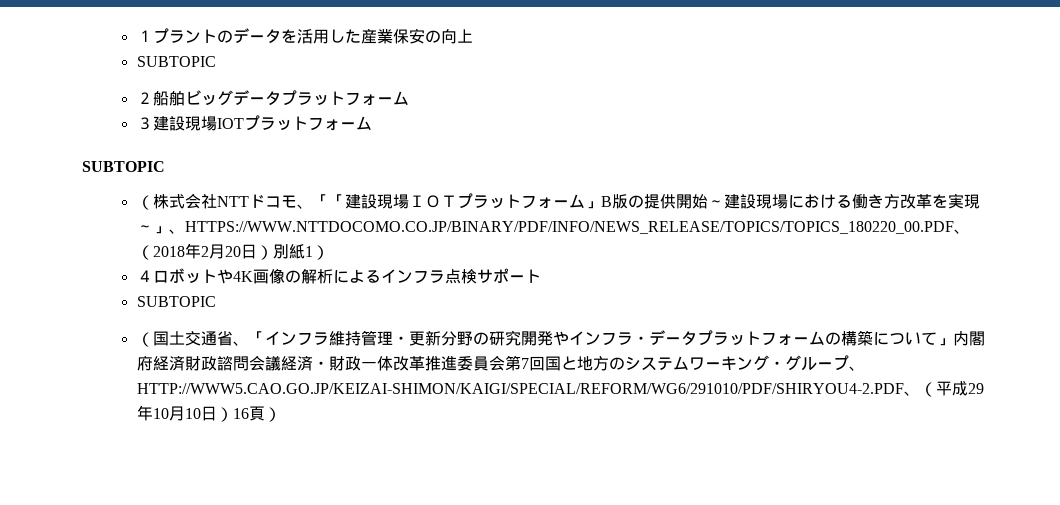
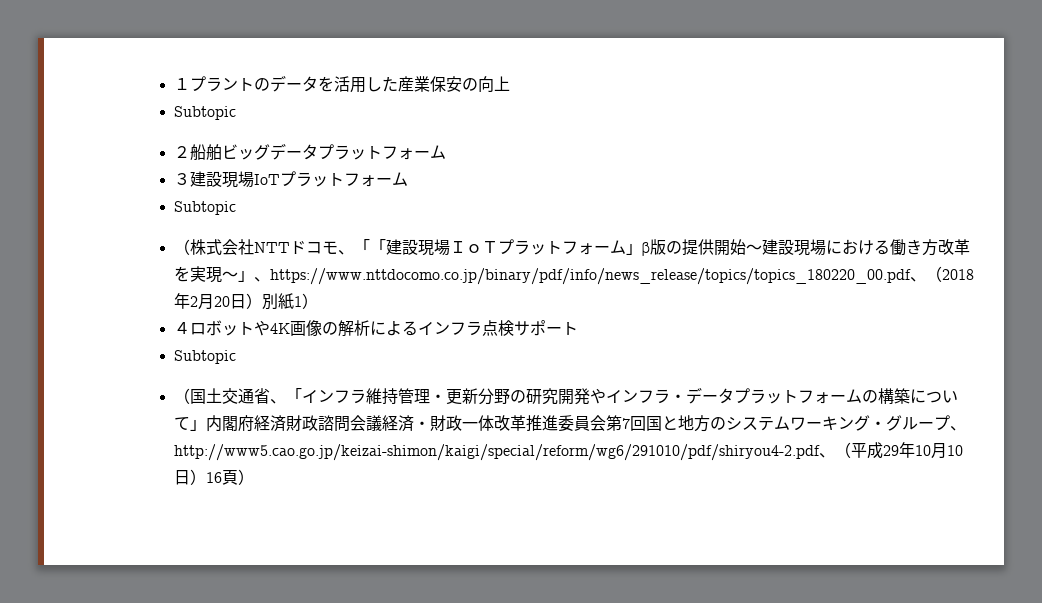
  １プラントのデータを活用した産業保安の向上
- SUBTOPIC
+ Subtopic
- ３建設現場IOTプラットフォーム
- SUBTOPIC
+ ３建設現場IoTプラットフォーム
+ Subtopic
- （株式会社NTTドコモ、「「建設現場ＩＯＴプラットフォーム」Β版の提供開始～建設現場における働き方改革を実現～」、HTTPS://WWW.NTTDOCOMO.CO.JP/BINARY/PDF/INFO/NEWS_RELEASE/TOPICS/TOPICS_180220_00.PDF、（2018年2月20日）別紙1）
+ （株式会社NTTドコモ、「「建設現場ＩｏＴプラットフォーム」β版の提供開始～建設現場における働き方改革を実現～」、https://www.nttdocomo.co.jp/binary/pdf/info/news_release/topics/topics_180220_00.pdf、（2018年2月20日）別紙1）
  ４ロボットや4K画像の解析によるインフラ点検サポート
- SUBTOPIC
+ Subtopic
- （国土交通省、「インフラ維持管理・更新分野の研究開発やインフラ・データプラットフォームの構築について」内閣府経済財政諮問会議経済・財政一体改革推進委員会第7回国と地方のシステムワーキング・グループ、HTTP://WWW5.CAO.GO.JP/KEIZAI-SHIMON/KAIGI/SPECIAL/REFORM/WG6/291010/PDF/SHIRYOU4-2.PDF、（平成29年10月10日）16頁）
+ （国土交通省、「インフラ維持管理・更新分野の研究開発やインフラ・データプラットフォームの構築について」内閣府経済財政諮問会議経済・財政一体改革推進委員会第7回国と地方のシステムワーキング・グループ、http://www5.cao.go.jp/keizai-shimon/kaigi/special/reform/wg6/291010/pdf/shiryou4-2.pdf、（平成29年10月10日）16頁）

